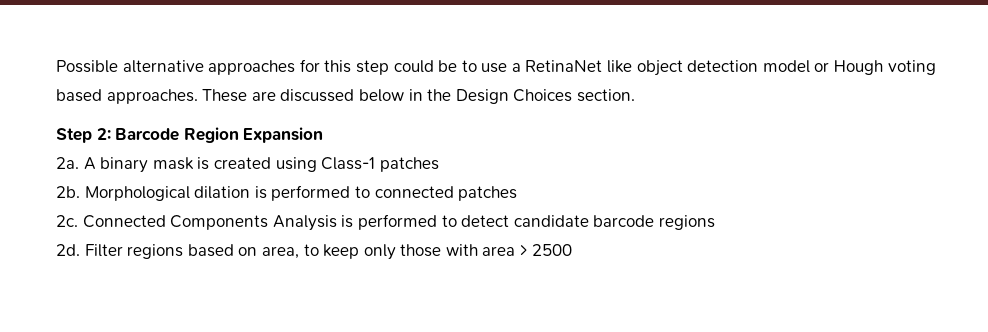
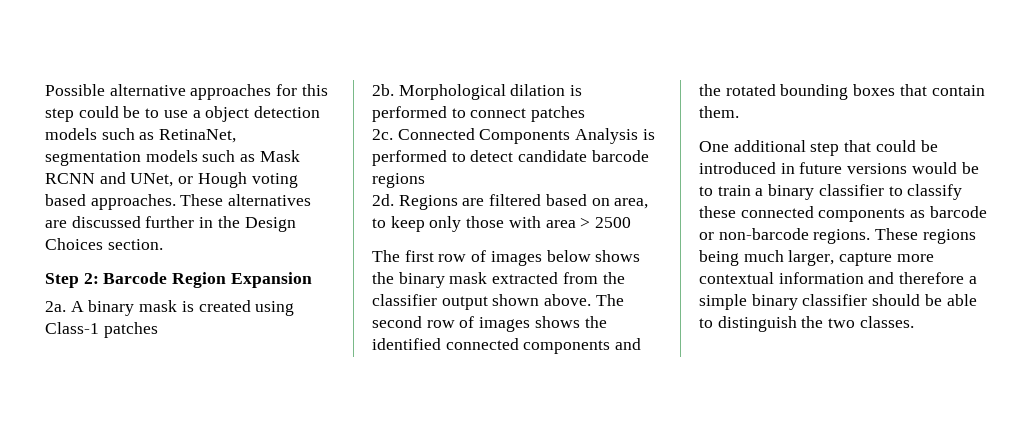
- Possible alternative approaches for this step could be to use a RetinaNet like object detection model or Hough voting based approaches.
+ Possible alternative approaches for this step could be to use a object detection models such as RetinaNet, segmentation models such as Mask RCNN and UNet, or Hough voting based approaches.
- These are discussed below in the Design Choices section.
+ These alternatives are discussed further in the Design Choices section.
- Morphological dilation is performed to connected patches
+ Morphological dilation is performed to connect patches
- Filter regions based on area, to keep only those with area > 2500
+ Regions are filtered based on area, to keep only those with area > 2500
+ The first row of images below shows the binary mask extracted from the classifier output shown above. The second row of images shows the identified connected components and the rotated bounding boxes that contain them.
+ One additional step that could be introduced in future versions would be to train a binary classifier to classify these connected components as barcode or non-barcode regions. These regions being much larger, capture more contextual information and therefore a simple binary classifier should be able to distinguish the two classes.

